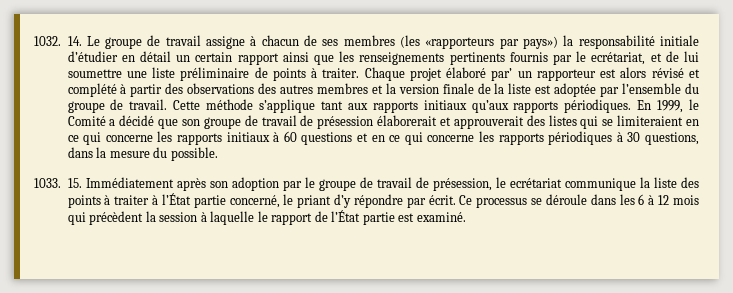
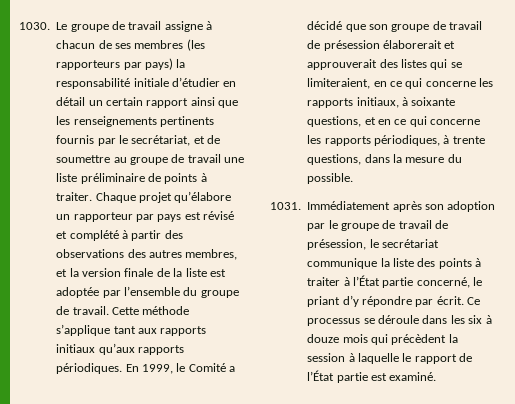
- 1032. 14. Le groupe de travail assigne à chacun de ses membres (les «rapporteurs par pays») la responsabilité initiale d’étudier en détail un certain rapport ainsi que les renseignements pertinents fournis par le ecrétariat, et de lui soumettre une liste préliminaire de points à traiter.
+ 1030. Le groupe de travail assigne à chacun de ses membres (les rapporteurs par pays) la responsabilité initiale d’étudier en détail un certain rapport ainsi que les renseignements pertinents fournis par le secrétariat, et de soumettre au groupe de travail une liste préliminaire de points à traiter.
- Chaque projet élaboré par’ un rapporteur est alors révisé et complété à partir des observations des autres membres et la version finale de la liste est adoptée par l’ensemble du groupe de travail.
+ Chaque projet qu’élabore un rapporteur par pays est révisé et complété à partir des observations des autres membres, et la version finale de la liste est adoptée par l’ensemble du groupe de travail.
- En 1999, le Comité a décidé que son groupe de travail de présession élaborerait et approuverait des listes qui se limiteraient en ce qui concerne les rapports initiaux à 60 questions et en ce qui concerne les rapports périodiques à 30 questions, dans la mesure du possible.
+ En 1999, le Comité a décidé que son groupe de travail de présession élaborerait et approuverait des listes qui se limiteraient, en ce qui concerne les rapports initiaux, à soixante questions, et en ce qui concerne les rapports périodiques, à trente questions, dans la mesure du possible.
- 1033. 15. Immédiatement après son adoption par le groupe de travail de présession, le ecrétariat communique la liste des points à traiter à l’État partie concerné, le priant d’y répondre par écrit.
+ 1031. Immédiatement après son adoption par le groupe de travail de présession, le secrétariat communique la liste des points à traiter à l’État partie concerné, le priant d’y répondre par écrit.
- Ce processus se déroule dans les 6 à 12 mois qui précèdent la session à laquelle le rapport de l’État partie est examiné.
+ Ce processus se déroule dans les six à douze mois qui précèdent la session à laquelle le rapport de l’État partie est examiné.

